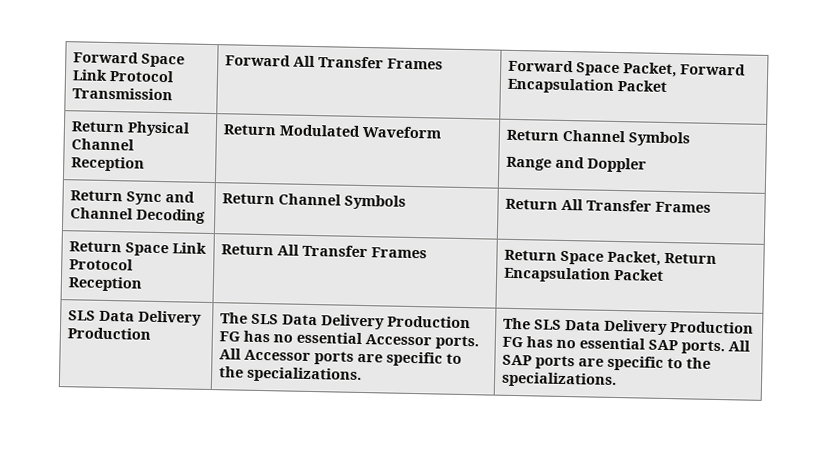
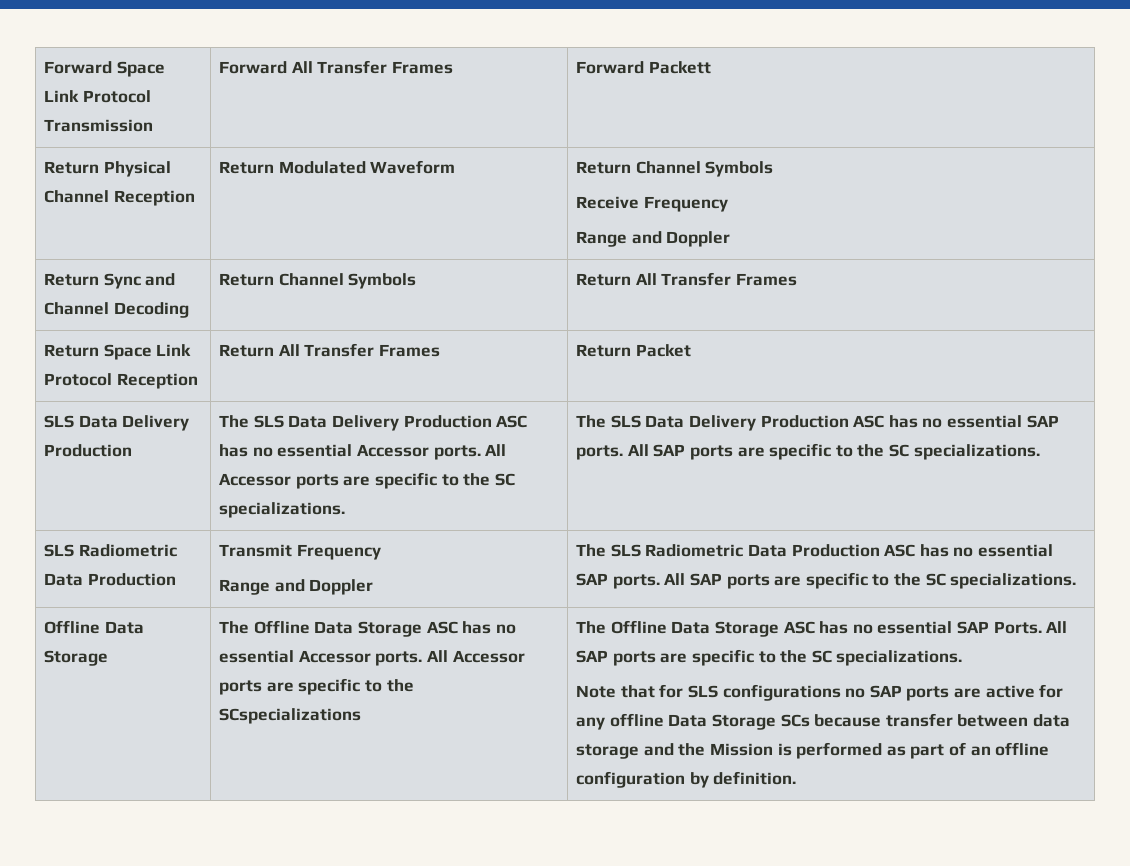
- Forward Space Link Protocol Transmission | Forward All Transfer Frames | Forward Space Packet, Forward Encapsulation Packet
+ Forward Space Link Protocol Transmission | Forward All Transfer Frames | Forward Packett
  Return Physical Channel Reception | Return Modulated Waveform | Return Channel Symbols
+ Receive Frequency
- Return Space Link Protocol Reception | Return All Transfer Frames | Return Space Packet, Return Encapsulation Packet
+ Return Space Link Protocol Reception | Return All Transfer Frames | Return Packet
- The SLS Data Delivery Production FG has no essential Accessor ports.
+ The SLS Data Delivery Production ASC has no essential Accessor ports.
- All Accessor ports are specific to the specializations.
+ All Accessor ports are specific to the SC specializations.
- The SLS Data Delivery Production FG has no essential SAP ports. All SAP ports are specific to the specializations.
+ The SLS Data Delivery Production ASC has no essential SAP ports. All SAP ports are specific to the SC specializations.
+ SLS Radiometric Data Production | Transmit Frequency
+ Range and Doppler | The SLS Radiometric Data Production ASC has no essential SAP ports. All SAP ports are specific to the SC specializations.
+ Offline Data Storage | The Offline Data Storage ASC has no essential Accessor ports. All Accessor ports are specific to the SCspecializations | The Offline Data Storage ASC has no essential SAP Ports. All SAP ports are specific to the SC specializations.
+ Note that for SLS configurations no SAP ports are active for any offline Data Storage SCs because transfer between data storage and the Mission is performed as part of an offline configuration by definition.

